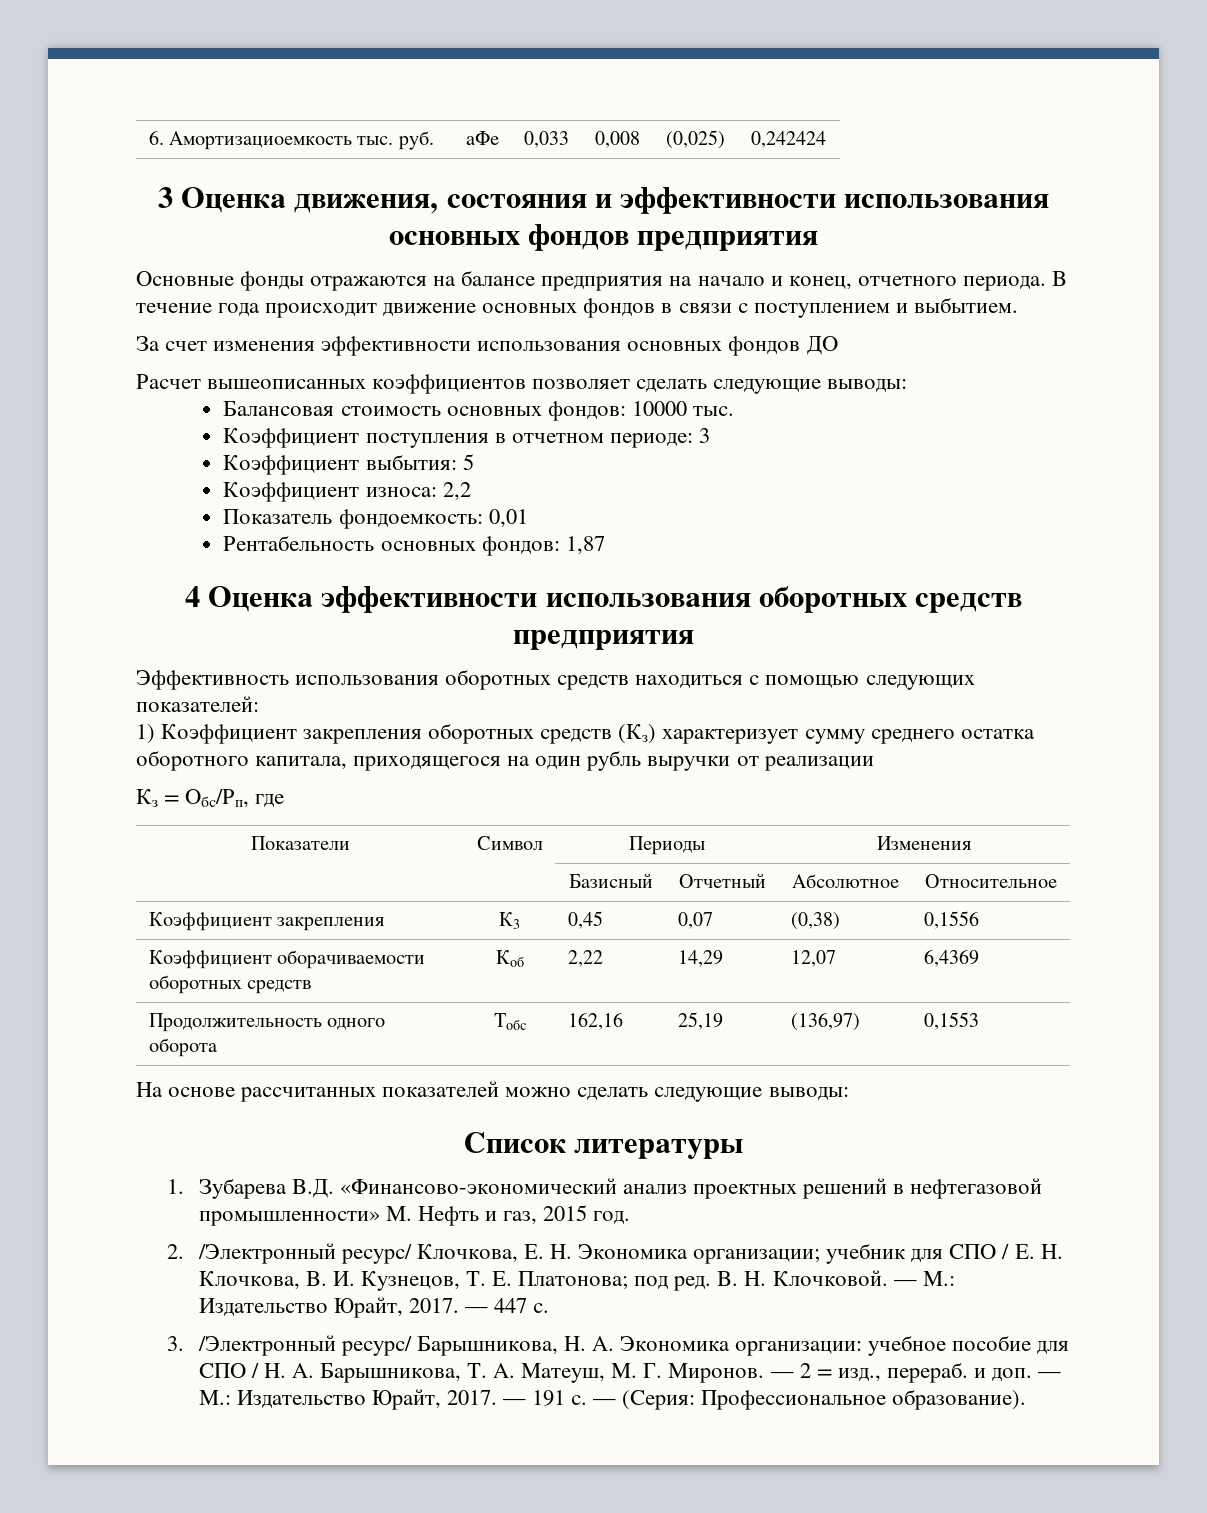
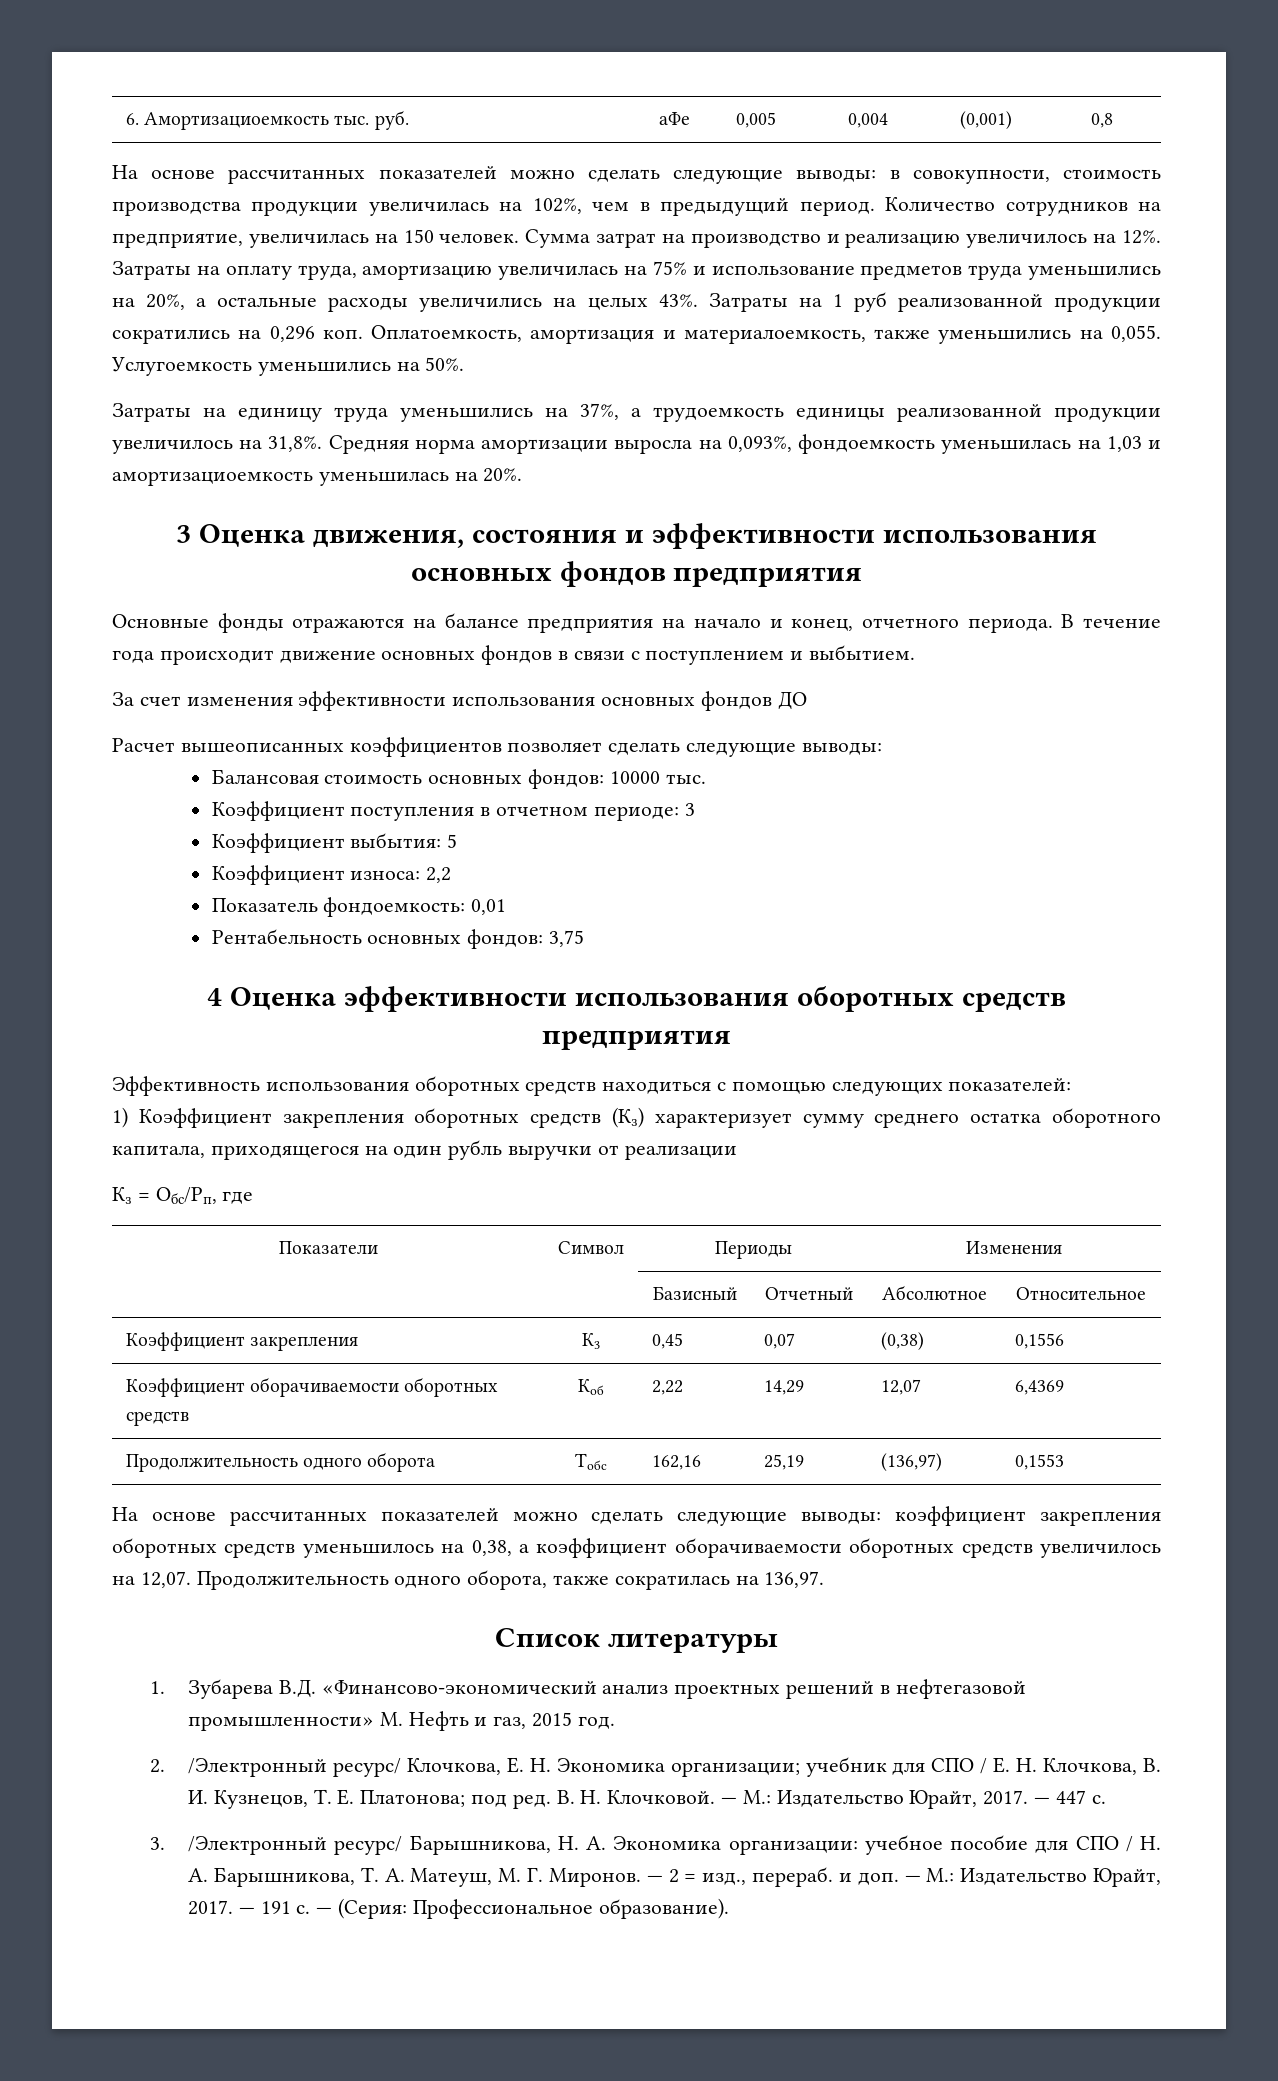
- 6. Амортизациоемкость тыс. руб. | аФе | 0,033 | 0,008 | (0,025) | 0,242424
+ 6. Амортизациоемкость тыс. руб. | аФе | 0,005 | 0,004 | (0,001) | 0,8
+ На основе рассчитанных показателей можно сделать следующие выводы: в совокупности, стоимость производства продукции увеличилась на 102%, чем в предыдущий период. Количество сотрудников на предприятие, увеличилась на 150 человек. Сумма затрат на производство и реализацию увеличилось на 12%. Затраты на оплату труда, амортизацию увеличилась на 75% и использование предметов труда уменьшились на 20%, а остальные расходы увеличились на целых 43%. Затраты на 1 руб реализованной продукции сократились на 0,296 коп. Оплатоемкость, амортизация и материалоемкость, также уменьшились на 0,055. Услугоемкость уменьшились на 50%.
+ Затраты на единицу труда уменьшились на 37%, а трудоемкость единицы реализованной продукции увеличилось на 31,8%. Средняя норма амортизации выросла на 0,093%, фондоемкость уменьшилась на 1,03 и амортизациоемкость уменьшилась на 20%.
- Рентабельность основных фондов: 1,87
+ Рентабельность основных фондов: 3,75
- На основе рассчитанных показателей можно сделать следующие выводы:
+ На основе рассчитанных показателей можно сделать следующие выводы: коэффициент закрепления оборотных средств уменьшилось на 0,38, а коэффициент оборачиваемости оборотных средств увеличилось на 12,07. Продолжительность одного оборота, также сократилась на 136,97.

